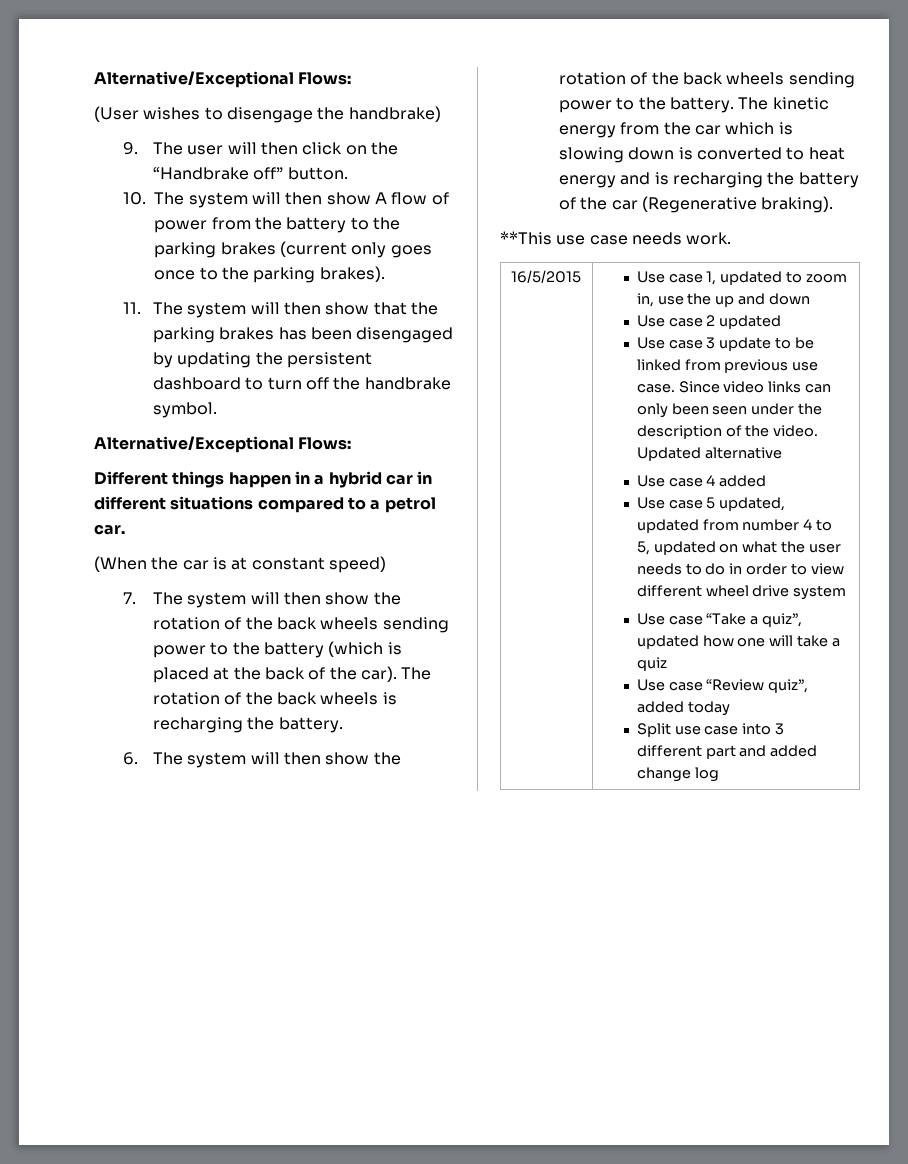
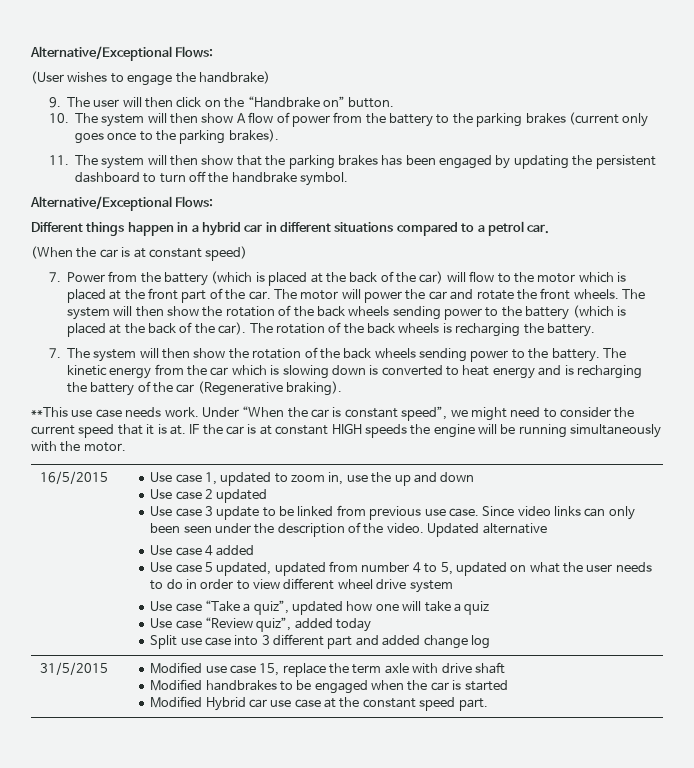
- (User wishes to disengage the handbrake)
+ (User wishes to engage the handbrake)
- 9. The user will then click on the “Handbrake off” button.
+ 9. The user will then click on the “Handbrake on” button.
- 11. The system will then show that the parking brakes has been disengaged by updating the persistent dashboard to turn off the handbrake symbol.
+ 11. The system will then show that the parking brakes has been engaged by updating the persistent dashboard to turn off the handbrake symbol.
- 7. The system will then show the rotation of the back wheels sending power to the battery (which is placed at the back of the car).
+ 7. Power from the battery (which is placed at the back of the car) will flow to the motor which is placed at the front part of the car. The motor will power the car and rotate the front wheels. The system will then show the rotation of the back wheels sending power to the battery (which is placed at the back of the car).
- 6. The system will then show the rotation of the back wheels sending power to the battery.
+ 7. The system will then show the rotation of the back wheels sending power to the battery.
+ Under “When the car is constant speed”, we might need to consider the current speed that it is at. IF the car is at constant HIGH speeds the engine will be running simultaneously with the motor.
+ 31/5/2015 | Modified use case 15, replace the term axle with drive shaft
+ Modified handbrakes to be engaged when the car is started
+ Modified Hybrid car use case at the constant speed part.

